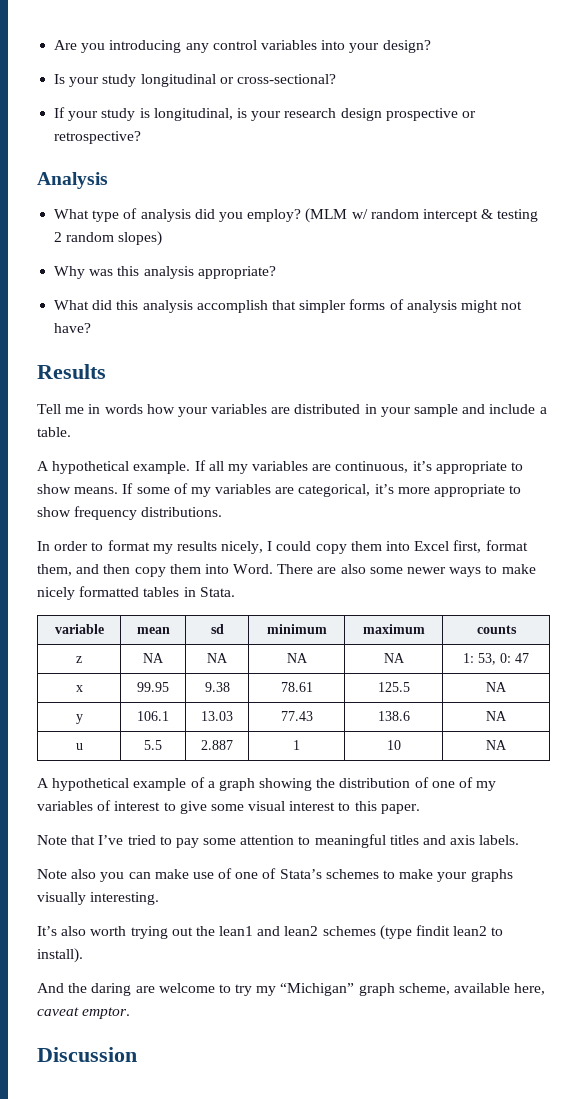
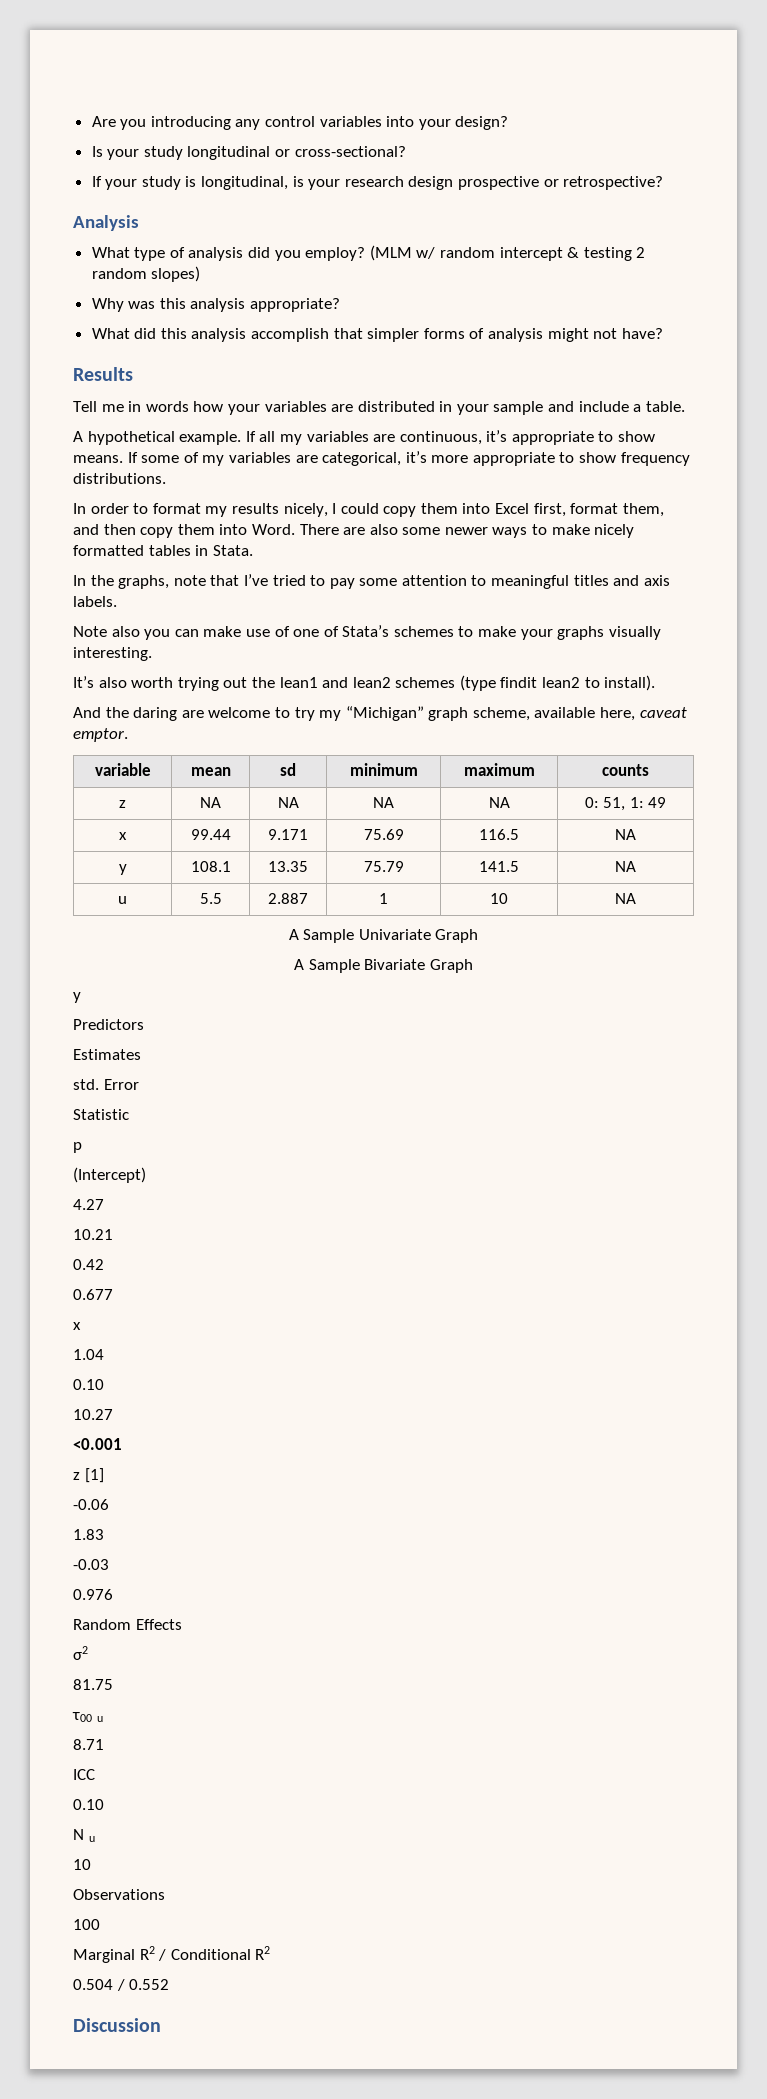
- variable | mean | sd | minimum | maximum | counts
- z | NA | NA | NA | NA | 1: 53, 0: 47
- x | 99.95 | 9.38 | 78.61 | 125.5 | NA
- y | 106.1 | 13.03 | 77.43 | 138.6 | NA
- u | 5.5 | 2.887 | 1 | 10 | NA
- A hypothetical example of a graph showing the distribution of one of my variables of interest to give some visual interest to this paper.
- Note that I’ve tried to pay some attention to meaningful titles and axis labels.
+ In the graphs, note that I’ve tried to pay some attention to meaningful titles and axis labels.
+ variable | mean | sd | minimum | maximum | counts
+ z | NA | NA | NA | NA | 0: 51, 1: 49
+ x | 99.44 | 9.171 | 75.69 | 116.5 | NA
+ y | 108.1 | 13.35 | 75.79 | 141.5 | NA
+ u | 5.5 | 2.887 | 1 | 10 | NA
+ A Sample Univariate Graph
+ A Sample Bivariate Graph
+ y
+ Predictors
+ Estimates
+ std. Error
+ Statistic
+ p
+ (Intercept)
+ 4.27
+ 10.21
+ 0.42
+ 0.677
+ x
+ 1.04
+ 0.10
+ 10.27
+ <0.001
+ z [1]
+ -0.06
+ 1.83
+ -0.03
+ 0.976
+ Random Effects
+ σ2
+ 81.75
+ τ00 u
+ 8.71
+ ICC
+ 0.10
+ N u
+ 10
+ Observations
+ 100
+ Marginal R2 / Conditional R2
+ 0.504 / 0.552

